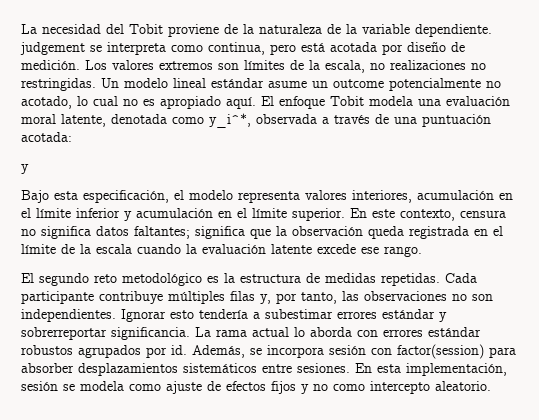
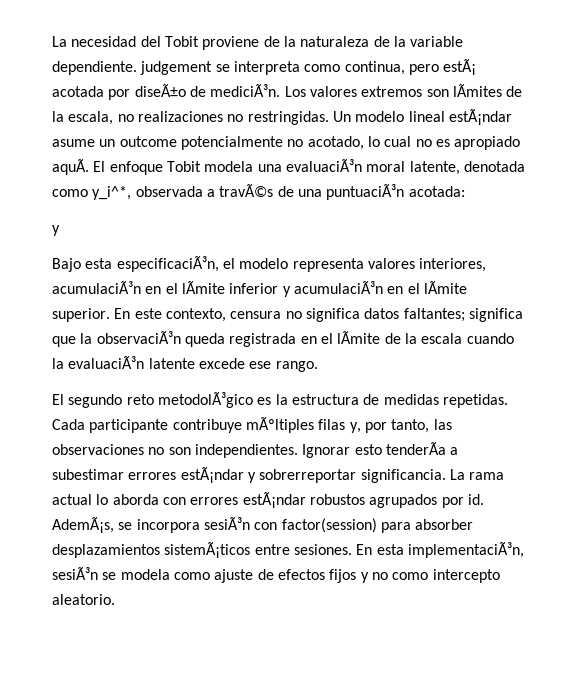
- La necesidad del Tobit proviene de la naturaleza de la variable dependiente. judgement se interpreta como continua, pero está acotada por diseño de medición.
+ La necesidad del Tobit proviene de la naturaleza de la variable dependiente. judgement se interpreta como continua, pero estÃ¡ acotada por diseÃ±o de mediciÃ³n.
- Los valores extremos son límites de la escala, no realizaciones no restringidas.
+ Los valores extremos son lÃmites de la escala, no realizaciones no restringidas.
- Un modelo lineal estándar asume un outcome potencialmente no acotado, lo cual no es apropiado aquí.
+ Un modelo lineal estÃ¡ndar asume un outcome potencialmente no acotado, lo cual no es apropiado aquÃ.
- El enfoque Tobit modela una evaluación moral latente, denotada como y_i^*, observada a través de una puntuación acotada:
+ El enfoque Tobit modela una evaluaciÃ³n moral latente, denotada como y_i^*, observada a travÃ©s de una puntuaciÃ³n acotada:
- Bajo esta especificación, el modelo representa valores interiores, acumulación en el límite inferior y acumulación en el límite superior.
+ Bajo esta especificaciÃ³n, el modelo representa valores interiores, acumulaciÃ³n en el lÃmite inferior y acumulaciÃ³n en el lÃmite superior.
- En este contexto, censura no significa datos faltantes; significa que la observación queda registrada en el límite de la escala cuando la evaluación latente excede ese rango.
+ En este contexto, censura no significa datos faltantes; significa que la observaciÃ³n queda registrada en el lÃmite de la escala cuando la evaluaciÃ³n latente excede ese rango.
- El segundo reto metodológico es la estructura de medidas repetidas.
+ El segundo reto metodolÃ³gico es la estructura de medidas repetidas.
- Cada participante contribuye múltiples filas y, por tanto, las observaciones no son independientes.
+ Cada participante contribuye mÃºltiples filas y, por tanto, las observaciones no son independientes.
- Ignorar esto tendería a subestimar errores estándar y sobrerreportar significancia.
+ Ignorar esto tenderÃa a subestimar errores estÃ¡ndar y sobrerreportar significancia.
- La rama actual lo aborda con errores estándar robustos agrupados por id.
+ La rama actual lo aborda con errores estÃ¡ndar robustos agrupados por id.
- Además, se incorpora sesión con factor(session) para absorber desplazamientos sistemáticos entre sesiones.
+ AdemÃ¡s, se incorpora sesiÃ³n con factor(session) para absorber desplazamientos sistemÃ¡ticos entre sesiones.
- En esta implementación, sesión se modela como ajuste de efectos fijos y no como intercepto aleatorio.
+ En esta implementaciÃ³n, sesiÃ³n se modela como ajuste de efectos fijos y no como intercepto aleatorio.

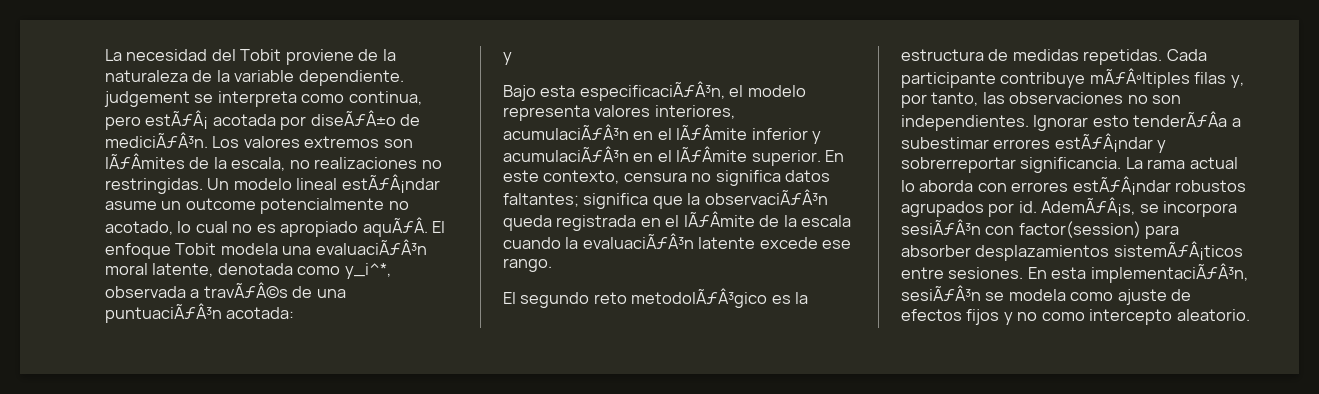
- La necesidad del Tobit proviene de la naturaleza de la variable dependiente. judgement se interpreta como continua, pero estÃ¡ acotada por diseÃ±o de mediciÃ³n.
+ La necesidad del Tobit proviene de la naturaleza de la variable dependiente. judgement se interpreta como continua, pero estÃƒÂ¡ acotada por diseÃƒÂ±o de mediciÃƒÂ³n.
- Los valores extremos son lÃmites de la escala, no realizaciones no restringidas.
+ Los valores extremos son lÃƒÂmites de la escala, no realizaciones no restringidas.
- Un modelo lineal estÃ¡ndar asume un outcome potencialmente no acotado, lo cual no es apropiado aquÃ.
+ Un modelo lineal estÃƒÂ¡ndar asume un outcome potencialmente no acotado, lo cual no es apropiado aquÃƒÂ.
- El enfoque Tobit modela una evaluaciÃ³n moral latente, denotada como y_i^*, observada a travÃ©s de una puntuaciÃ³n acotada:
+ El enfoque Tobit modela una evaluaciÃƒÂ³n moral latente, denotada como y_i^*, observada a travÃƒÂ©s de una puntuaciÃƒÂ³n acotada:
- Bajo esta especificaciÃ³n, el modelo representa valores interiores, acumulaciÃ³n en el lÃmite inferior y acumulaciÃ³n en el lÃmite superior.
+ Bajo esta especificaciÃƒÂ³n, el modelo representa valores interiores, acumulaciÃƒÂ³n en el lÃƒÂmite inferior y acumulaciÃƒÂ³n en el lÃƒÂmite superior.
- En este contexto, censura no significa datos faltantes; significa que la observaciÃ³n queda registrada en el lÃmite de la escala cuando la evaluaciÃ³n latente excede ese rango.
+ En este contexto, censura no significa datos faltantes; significa que la observaciÃƒÂ³n queda registrada en el lÃƒÂmite de la escala cuando la evaluaciÃƒÂ³n latente excede ese rango.
- El segundo reto metodolÃ³gico es la estructura de medidas repetidas.
+ El segundo reto metodolÃƒÂ³gico es la estructura de medidas repetidas.
- Cada participante contribuye mÃºltiples filas y, por tanto, las observaciones no son independientes.
+ Cada participante contribuye mÃƒÂºltiples filas y, por tanto, las observaciones no son independientes.
- Ignorar esto tenderÃa a subestimar errores estÃ¡ndar y sobrerreportar significancia.
+ Ignorar esto tenderÃƒÂa a subestimar errores estÃƒÂ¡ndar y sobrerreportar significancia.
- La rama actual lo aborda con errores estÃ¡ndar robustos agrupados por id.
+ La rama actual lo aborda con errores estÃƒÂ¡ndar robustos agrupados por id.
- AdemÃ¡s, se incorpora sesiÃ³n con factor(session) para absorber desplazamientos sistemÃ¡ticos entre sesiones.
+ AdemÃƒÂ¡s, se incorpora sesiÃƒÂ³n con factor(session) para absorber desplazamientos sistemÃƒÂ¡ticos entre sesiones.
- En esta implementaciÃ³n, sesiÃ³n se modela como ajuste de efectos fijos y no como intercepto aleatorio.
+ En esta implementaciÃƒÂ³n, sesiÃƒÂ³n se modela como ajuste de efectos fijos y no como intercepto aleatorio.

